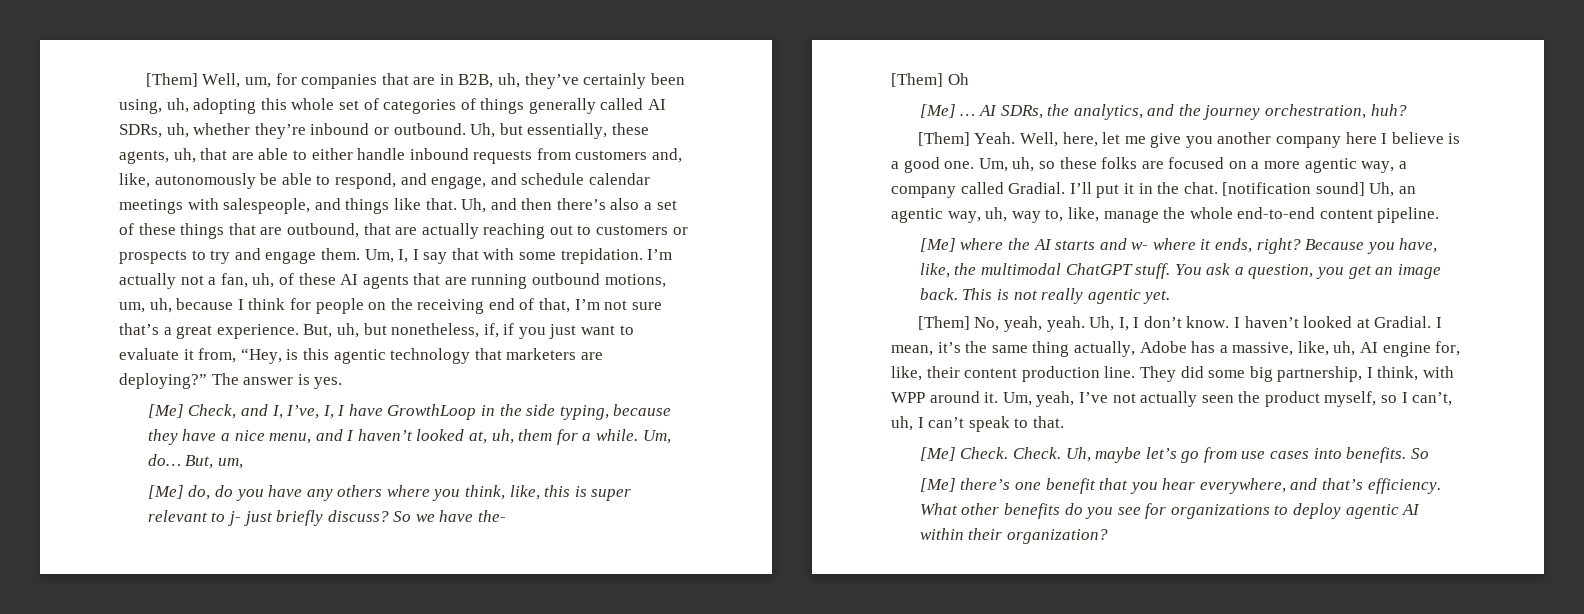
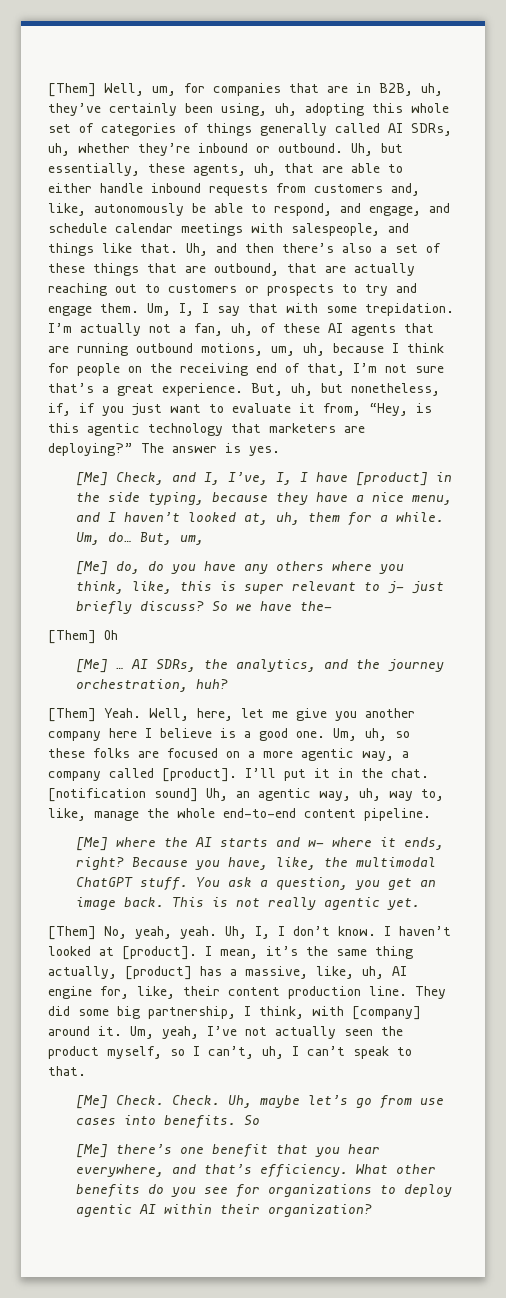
- [Me] Check, and I, I’ve, I, I have GrowthLoop in the side typing, because they have a nice menu, and I haven’t looked at, uh, them for a while.
+ [Me] Check, and I, I’ve, I, I have [product] in the side typing, because they have a nice menu, and I haven’t looked at, uh, them for a while.
- Um, uh, so these folks are focused on a more agentic way, a company called Gradial.
+ Um, uh, so these folks are focused on a more agentic way, a company called [product].
- I haven’t looked at Gradial.
+ I haven’t looked at [product].
- I mean, it’s the same thing actually, Adobe has a massive, like, uh, AI engine for, like, their content production line.
+ I mean, it’s the same thing actually, [product] has a massive, like, uh, AI engine for, like, their content production line.
- They did some big partnership, I think, with WPP around it.
+ They did some big partnership, I think, with [company] around it.

